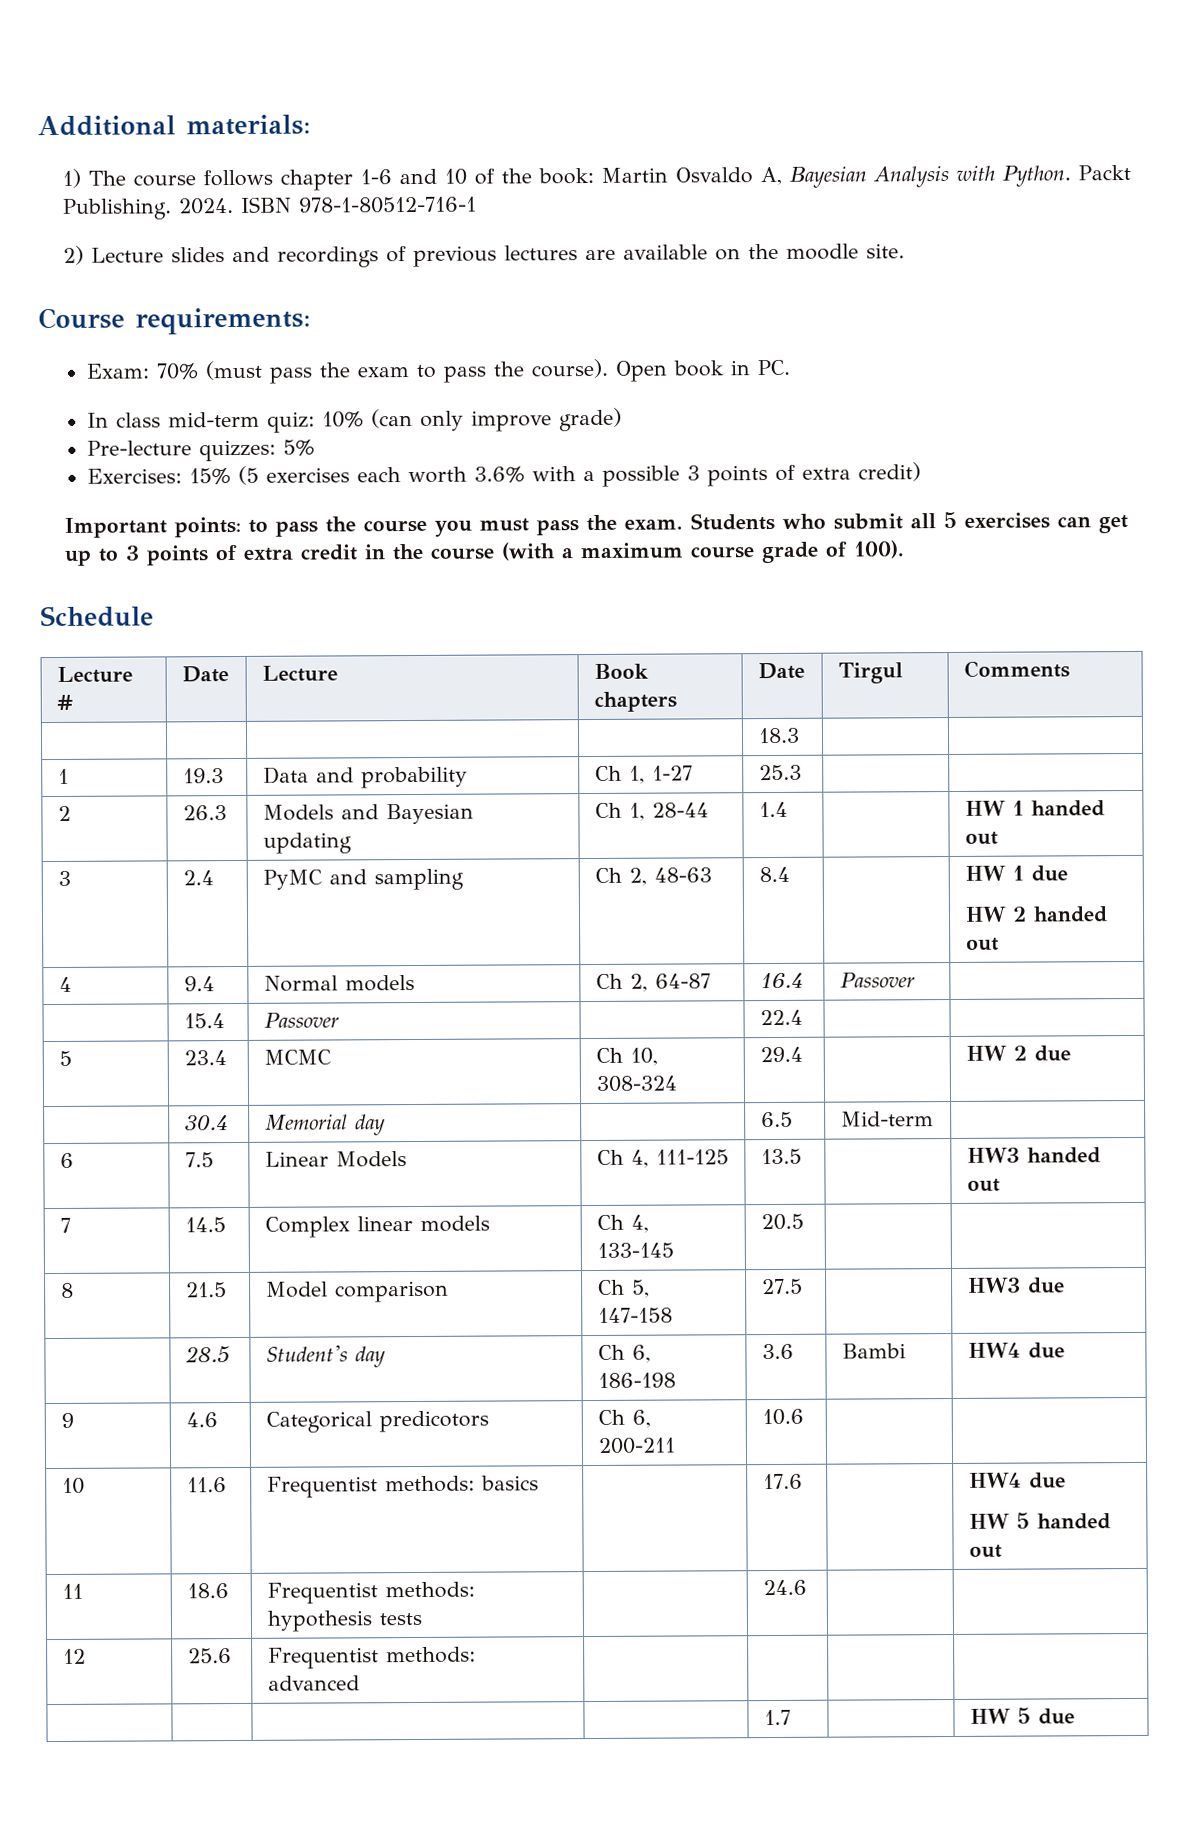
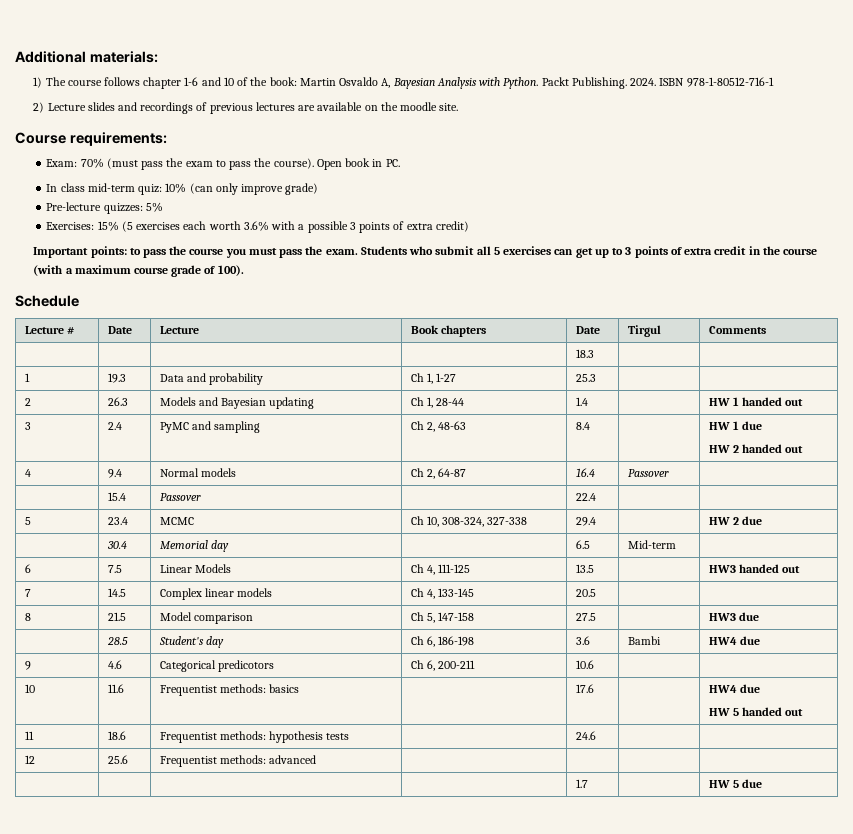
- 5 | 23.4 | MCMC | Ch 10, 308-324 | 29.4 | | HW 2 due
+ 5 | 23.4 | MCMC | Ch 10, 308-324, 327-338 | 29.4 | | HW 2 due

